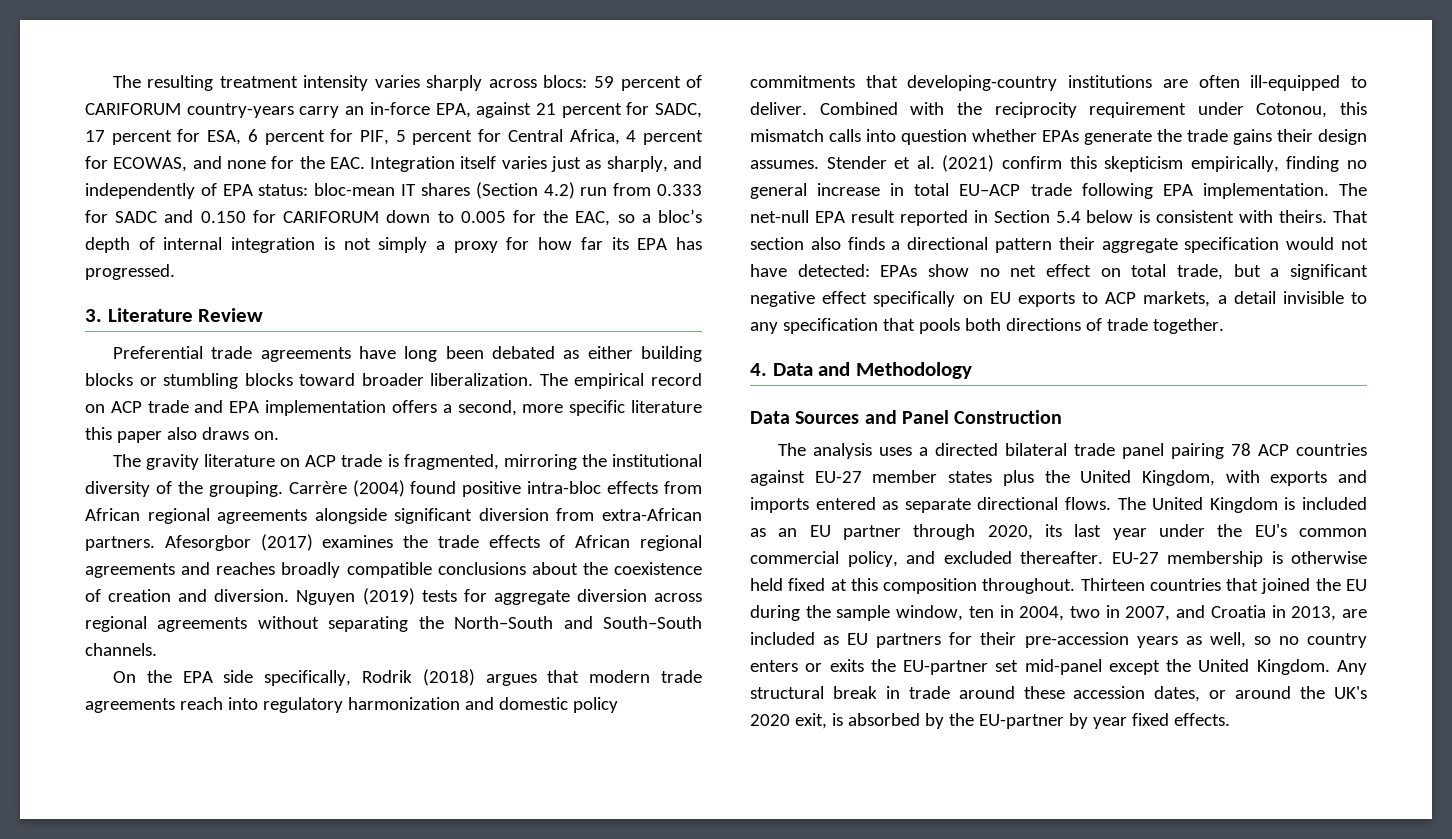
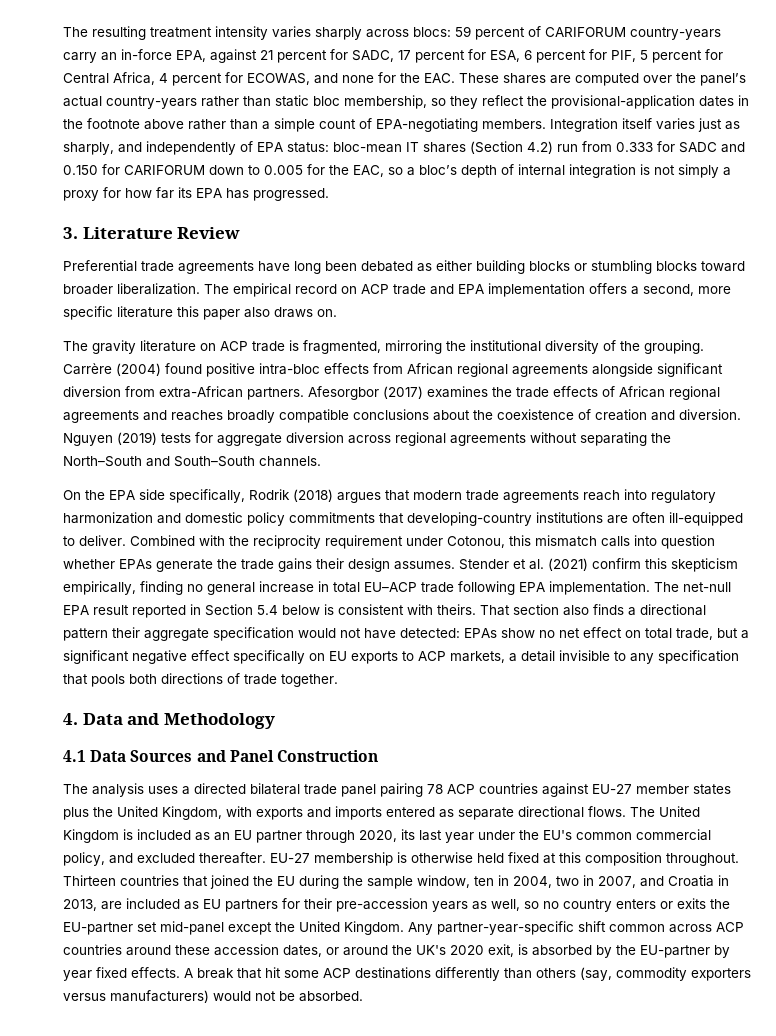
- 59 percent of CARIFORUM country-years carry an in-force EPA, against 21 percent for SADC, 17 percent for ESA, 6 percent for PIF, 5 percent for Central Africa, 4 percent for ECOWAS, and none for the EAC. Integration itself varies just as sharply, and independently of EPA status:
+ 59 percent of CARIFORUM country-years carry an in-force EPA, against 21 percent for SADC, 17 percent for ESA, 6 percent for PIF, 5 percent for Central Africa, 4 percent for ECOWAS, and none for the EAC. These shares are computed over the panel’s actual country-years rather than static bloc membership, so they reflect the provisional-application dates in the footnote above rather than a simple count of EPA-negotiating members. Integration itself varies just as sharply, and independently of EPA status:
- Data Sources and Panel Construction
+ 4.1 Data Sources and Panel Construction
- Any structural break in trade around these accession dates, or around the UK's 2020 exit, is absorbed by the EU-partner by year fixed effects.
+ Any partner-year-specific shift common across ACP countries around these accession dates, or around the UK's 2020 exit, is absorbed by the EU-partner by year fixed effects.
+ A break that hit some ACP destinations differently than others (say, commodity exporters versus manufacturers) would not be absorbed.

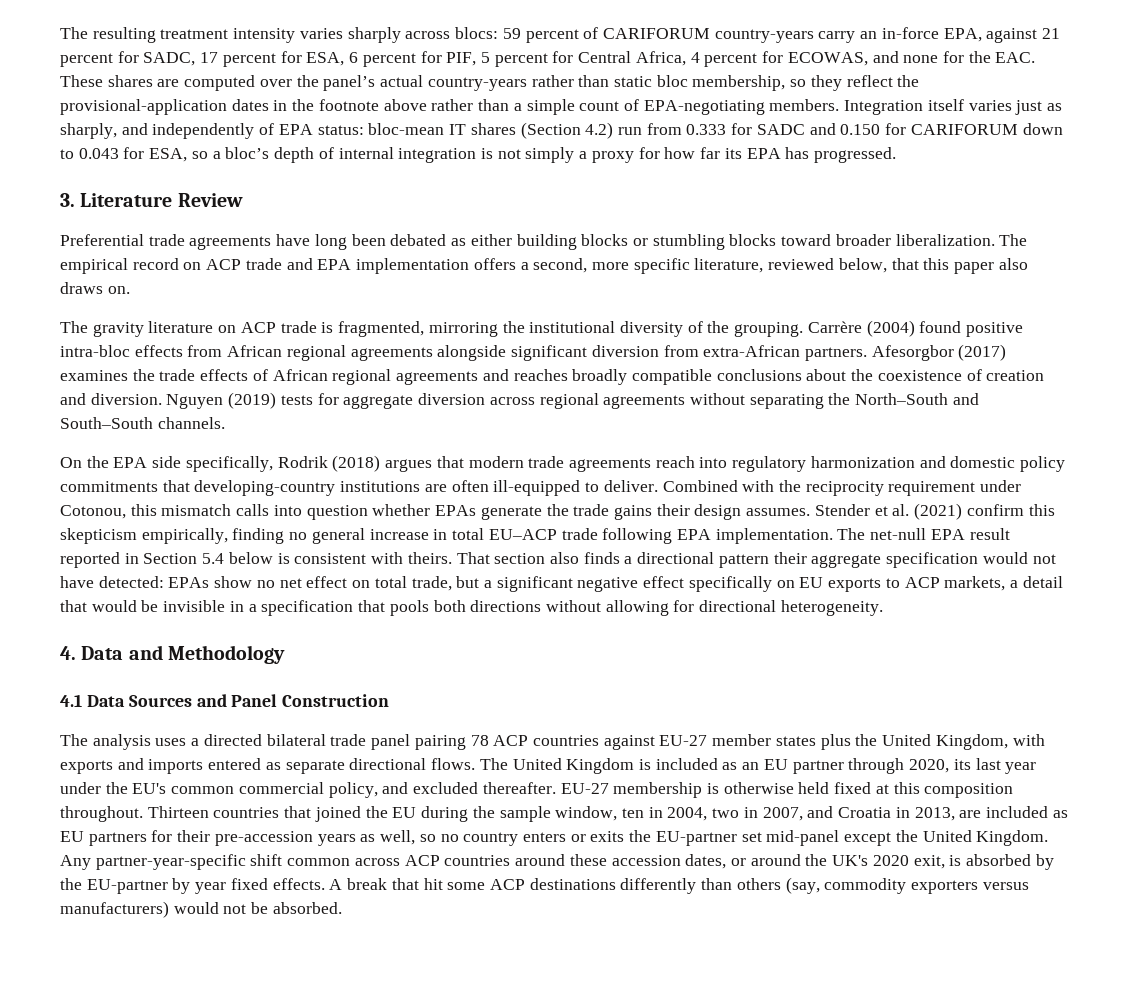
- Integration itself varies just as sharply, and independently of EPA status: bloc-mean IT shares (Section 4.2) run from 0.333 for SADC and 0.150 for CARIFORUM down to 0.005 for the EAC, so a bloc’s depth of internal integration is not simply a proxy for how far its EPA has progressed.
+ Integration itself varies just as sharply, and independently of EPA status: bloc-mean IT shares (Section 4.2) run from 0.333 for SADC and 0.150 for CARIFORUM down to 0.043 for ESA, so a bloc’s depth of internal integration is not simply a proxy for how far its EPA has progressed.
- The empirical record on ACP trade and EPA implementation offers a second, more specific literature this paper also draws on.
+ The empirical record on ACP trade and EPA implementation offers a second, more specific literature, reviewed below, that this paper also draws on.
- That section also finds a directional pattern their aggregate specification would not have detected: EPAs show no net effect on total trade, but a significant negative effect specifically on EU exports to ACP markets, a detail invisible to any specification that pools both directions of trade together.
+ That section also finds a directional pattern their aggregate specification would not have detected: EPAs show no net effect on total trade, but a significant negative effect specifically on EU exports to ACP markets, a detail that would be invisible in a specification that pools both directions without allowing for directional heterogeneity.

